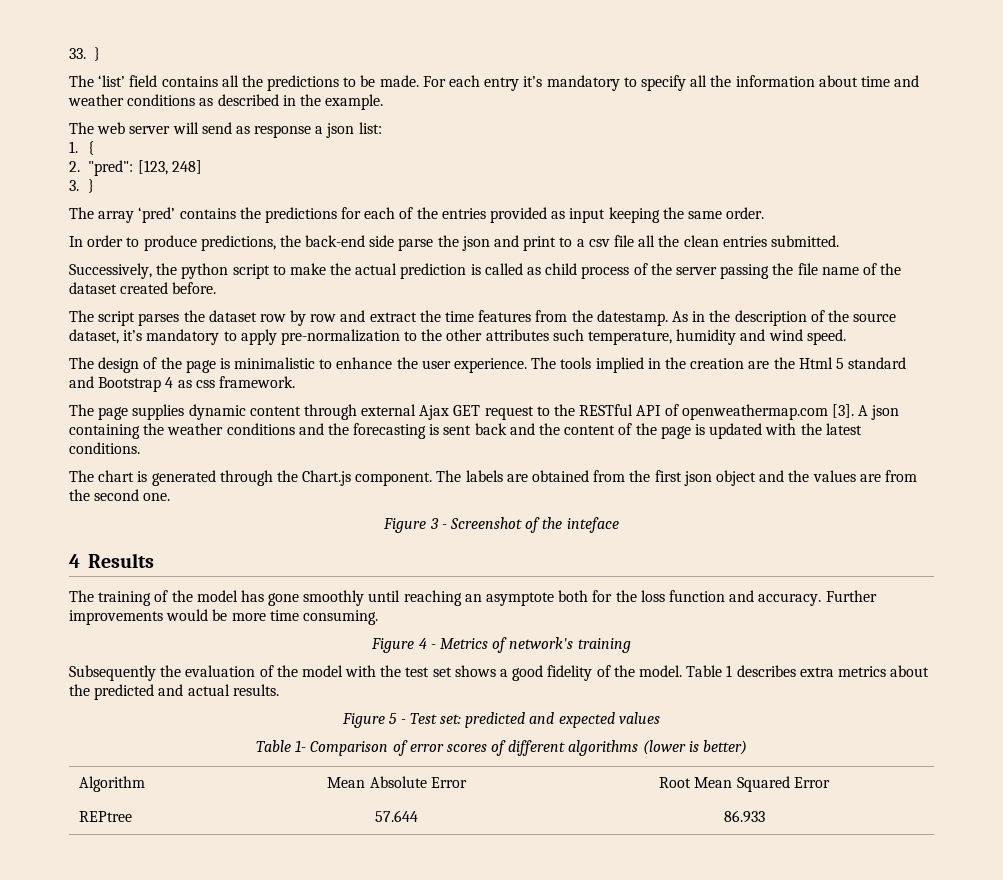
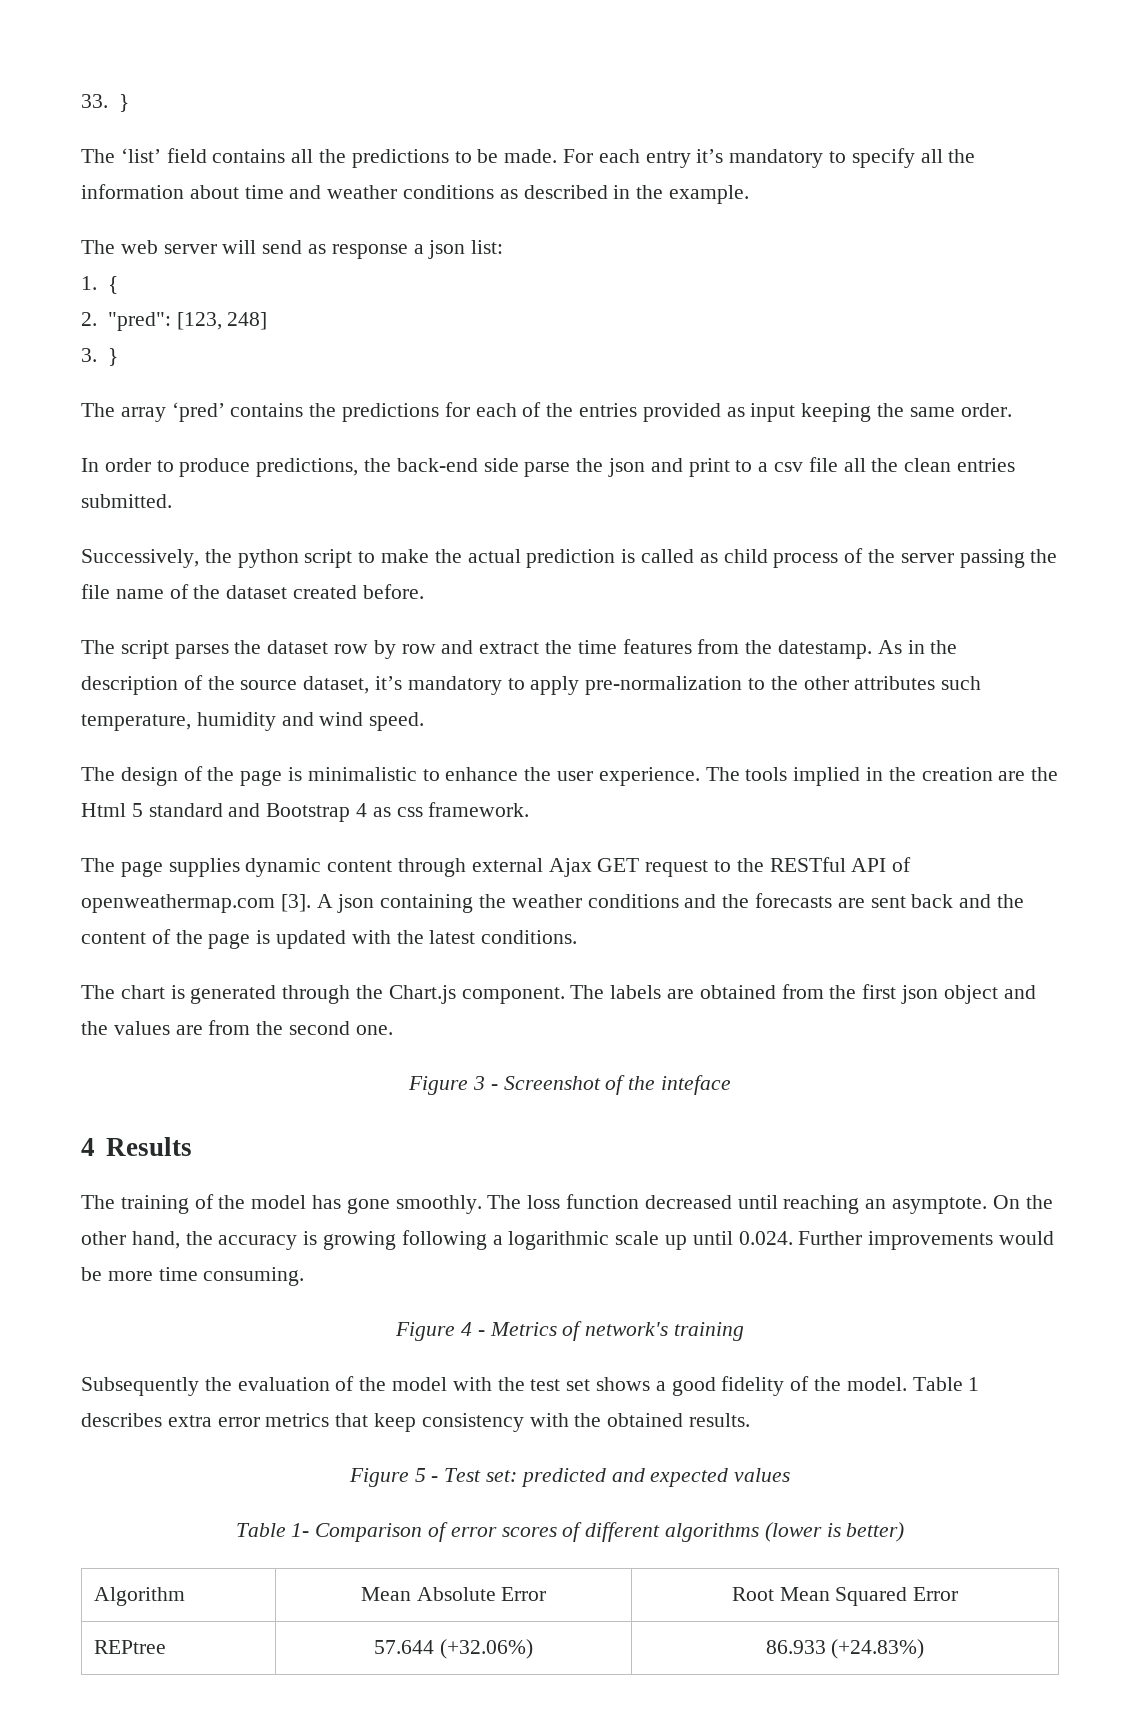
- A json containing the weather conditions and the forecasting is sent back and the content of the page is updated with the latest conditions.
+ A json containing the weather conditions and the forecasts are sent back and the content of the page is updated with the latest conditions.
- The training of the model has gone smoothly until reaching an asymptote both for the loss function and accuracy. Further improvements would be more time consuming.
+ The training of the model has gone smoothly. The loss function decreased until reaching an asymptote. On the other hand, the accuracy is growing following a logarithmic scale up until 0.024. Further improvements would be more time consuming.
- Table 1 describes extra metrics about the predicted and actual results.
+ Table 1 describes extra error metrics that keep consistency with the obtained results.
- REPtree | 57.644 | 86.933
+ REPtree | 57.644 (+32.06%) | 86.933 (+24.83%)

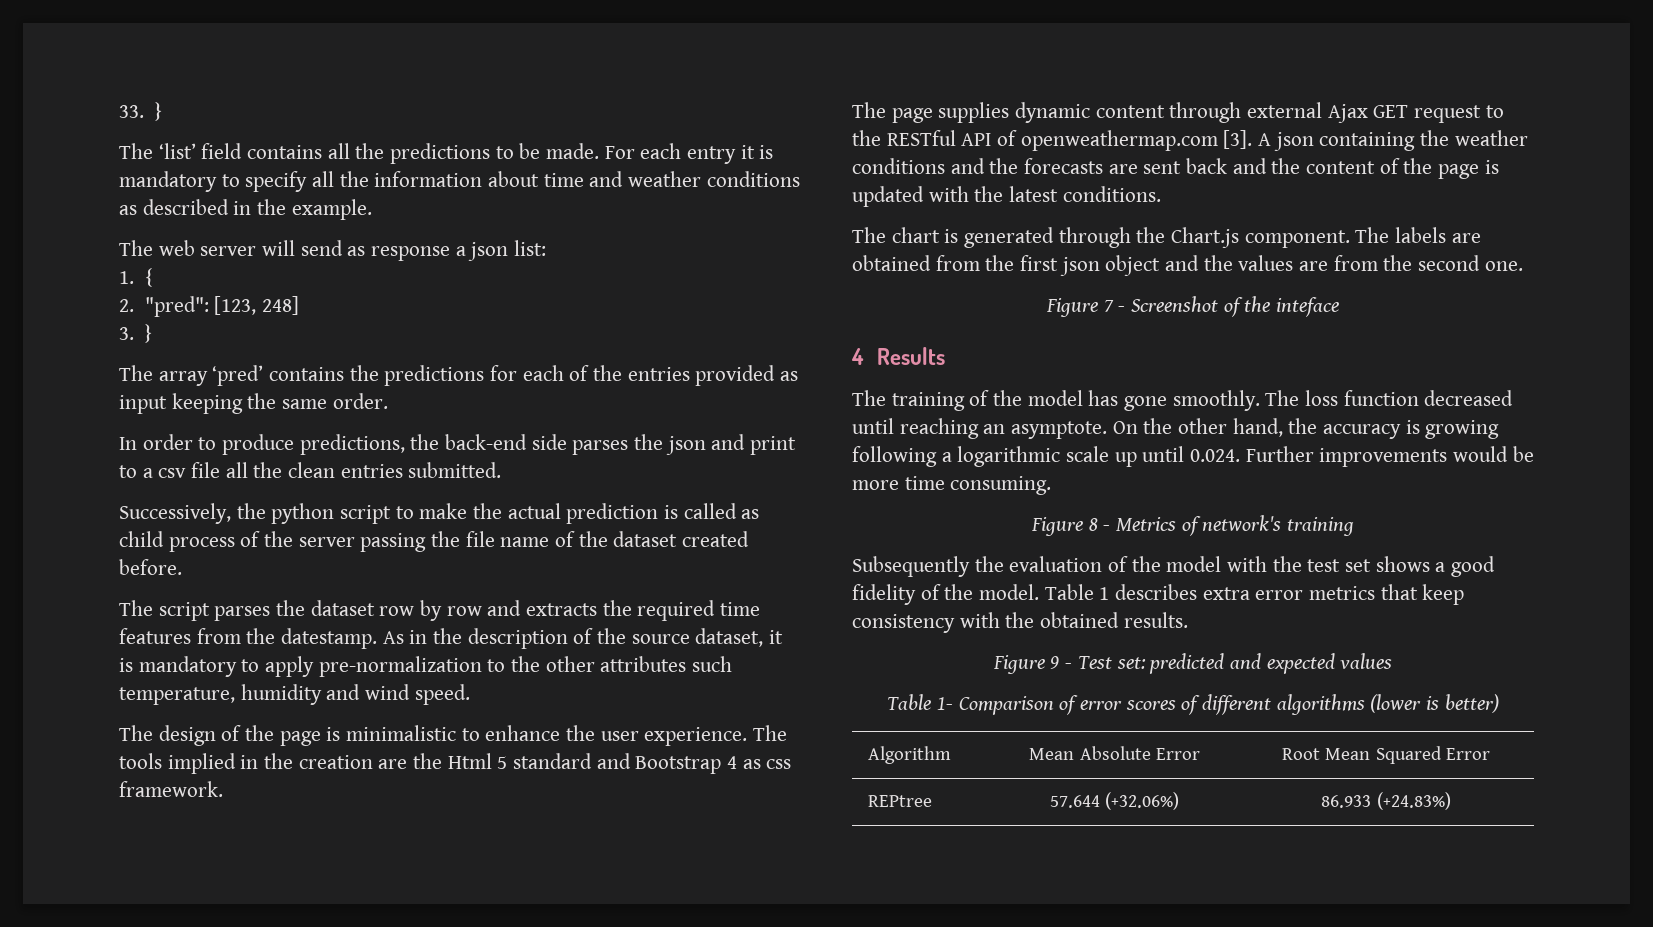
- For each entry it’s mandatory to specify all the information about time and weather conditions as described in the example.
+ For each entry it is mandatory to specify all the information about time and weather conditions as described in the example.
- In order to produce predictions, the back-end side parse the json and print to a csv file all the clean entries submitted.
+ In order to produce predictions, the back-end side parses the json and print to a csv file all the clean entries submitted.
- The script parses the dataset row by row and extract the time features from the datestamp.
+ The script parses the dataset row by row and extracts the required time features from the datestamp.
- As in the description of the source dataset, it’s mandatory to apply pre-normalization to the other attributes such temperature, humidity and wind speed.
+ As in the description of the source dataset, it is mandatory to apply pre-normalization to the other attributes such temperature, humidity and wind speed.
- Figure 3 - Screenshot of the inteface
+ Figure 7 - Screenshot of the inteface
- Figure 4 - Metrics of network's training
+ Figure 8 - Metrics of network's training
- Figure 5 - Test set: predicted and expected values
+ Figure 9 - Test set: predicted and expected values

